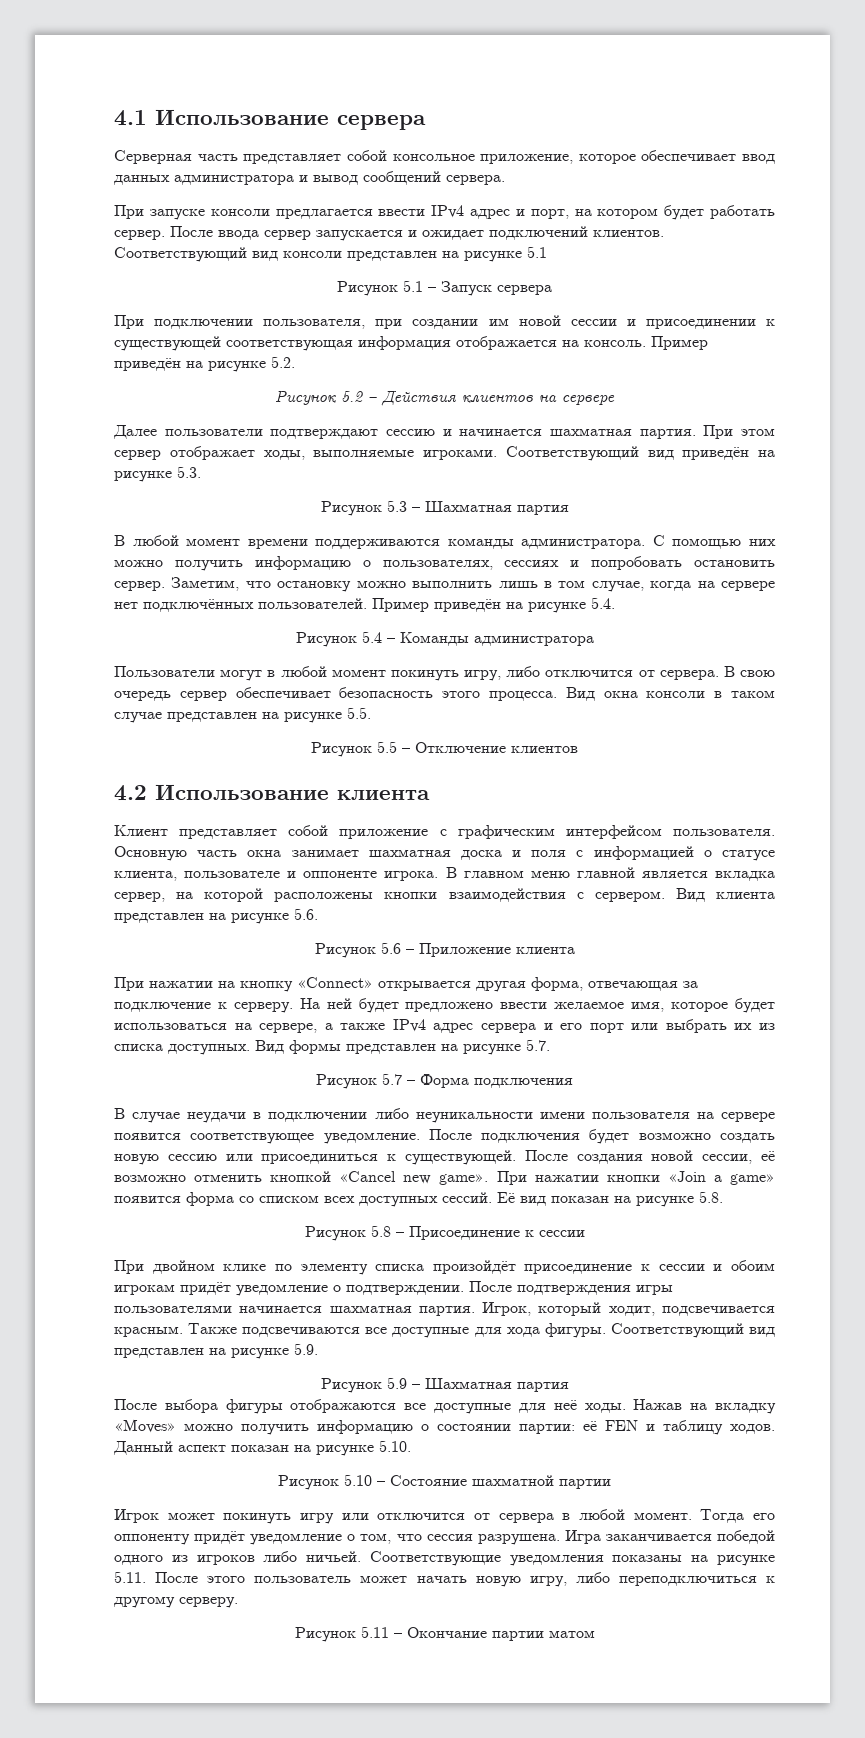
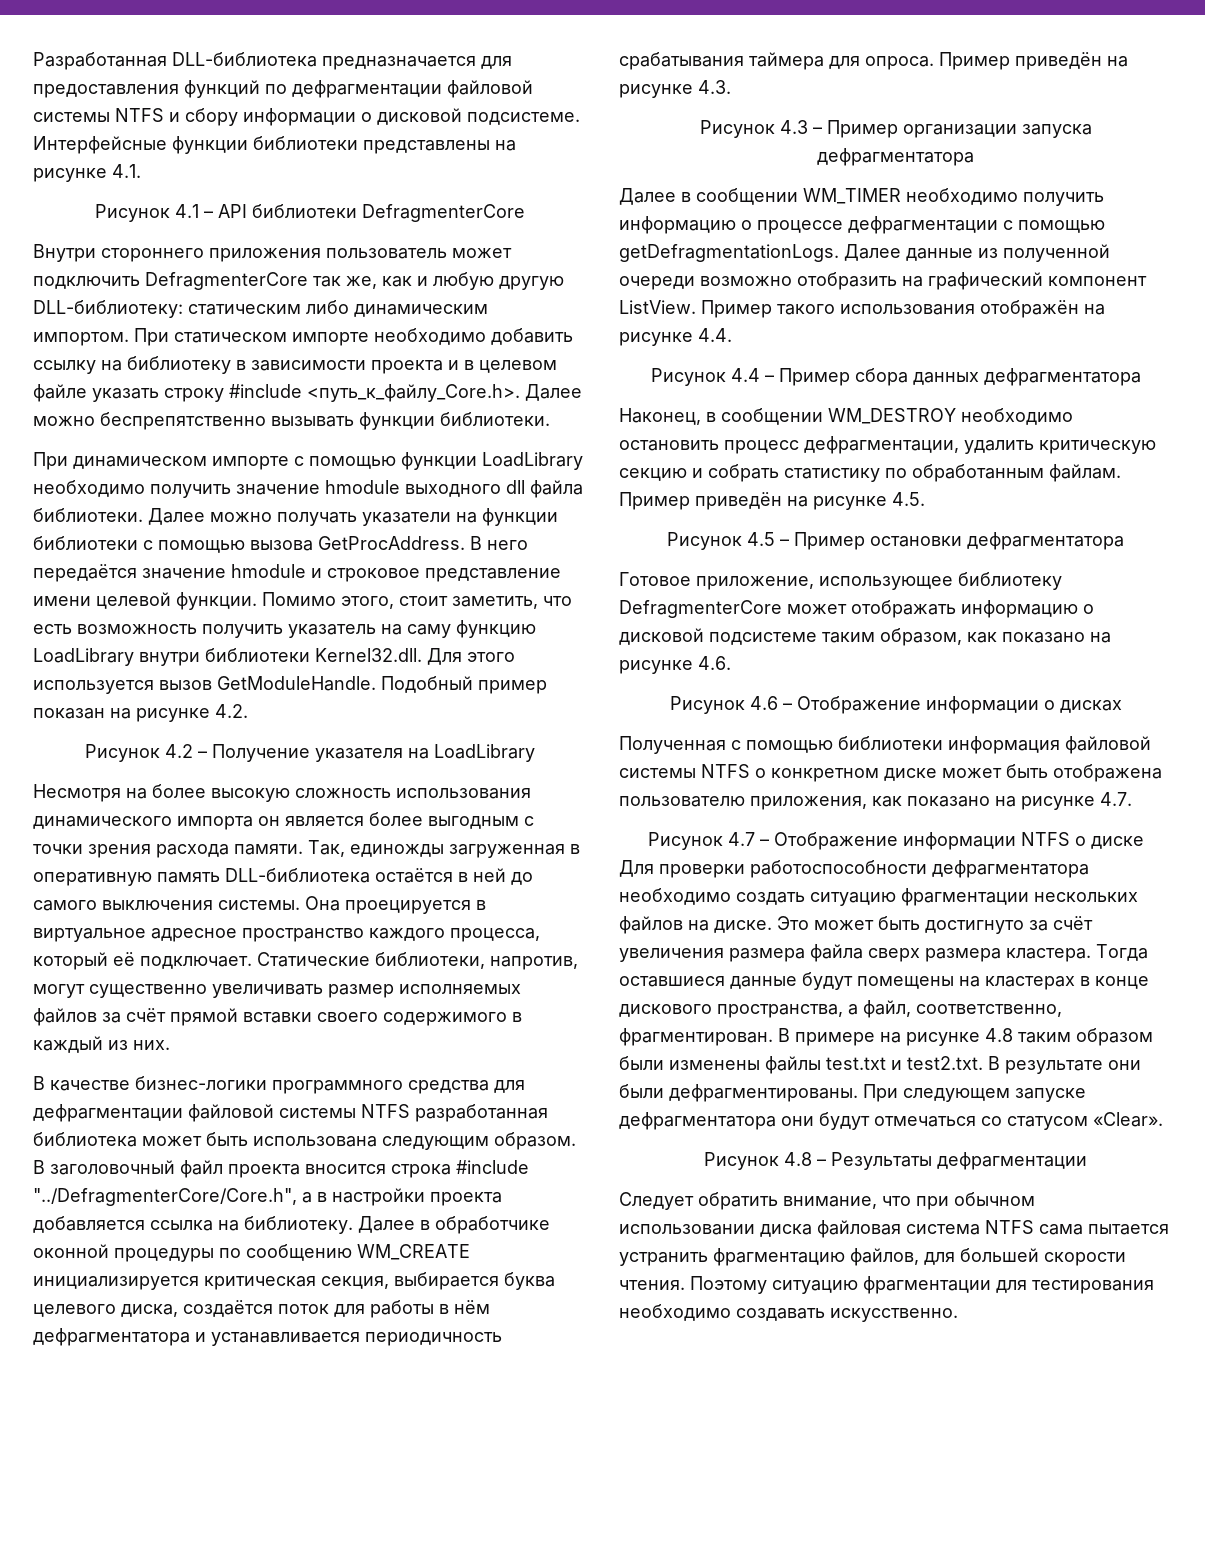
- 4.1 Использование сервера
- Серверная часть представляет собой консольное приложение, которое обеспечивает ввод данных администратора и вывод сообщений сервера.
- При запуске консоли предлагается ввести IPv4 адрес и порт, на котором будет работать сервер. После ввода сервер запускается и ожидает подключений клиентов. Соответствующий вид консоли представлен на рисунке 5.1
- Рисунок 5.1 – Запуск сервера
- При подключении пользователя, при создании им новой сессии и присоединении к существующей соответствующая информация отображается на консоль. Пример приведён на рисунке 5.2.
- Рисунок 5.2 – Действия клиентов на сервере
- Далее пользователи подтверждают сессию и начинается шахматная партия. При этом сервер отображает ходы, выполняемые игроками. Соответствующий вид приведён на рисунке 5.3.
- Рисунок 5.3 – Шахматная партия
- В любой момент времени поддерживаются команды администратора. С помощью них можно получить информацию о пользователях, сессиях и попробовать остановить сервер. Заметим, что остановку можно выполнить лишь в том случае, когда на сервере нет подключённых пользователей. Пример приведён на рисунке 5.4.
- Рисунок 5.4 – Команды администратора
- Пользователи могут в любой момент покинуть игру, либо отключится от сервера. В свою очередь сервер обеспечивает безопасность этого процесса. Вид окна консоли в таком случае представлен на рисунке 5.5.
- Рисунок 5.5 – Отключение клиентов
- 4.2 Использование клиента
- Клиент представляет собой приложение с графическим интерфейсом пользователя. Основную часть окна занимает шахматная доска и поля с информацией о статусе клиента, пользователе и оппоненте игрока. В главном меню главной является вкладка сервер, на которой расположены кнопки взаимодействия с сервером. Вид клиента представлен на рисунке 5.6.
- Рисунок 5.6 – Приложение клиента
- При нажатии на кнопку «Connect» открывается другая форма, отвечающая за подключение к серверу. На ней будет предложено ввести желаемое имя, которое будет использоваться на сервере, а также IPv4 адрес сервера и его порт или выбрать их из списка доступных. Вид формы представлен на рисунке 5.7.
- Рисунок 5.7 – Форма подключения
- В случае неудачи в подключении либо неуникальности имени пользователя на сервере появится соответствующее уведомление. После подключения будет возможно создать новую сессию или присоединиться к существующей. После создания новой сессии, её возможно отменить кнопкой «Cancel new game». При нажатии кнопки «Join a game» появится форма со списком всех доступных сессий. Её вид показан на рисунке 5.8.
- Рисунок 5.8 – Присоединение к сессии
- При двойном клике по элементу списка произойдёт присоединение к сессии и обоим игрокам придёт уведомление о подтверждении. После подтверждения игры пользователями начинается шахматная партия. Игрок, который ходит, подсвечивается красным. Также подсвечиваются все доступные для хода фигуры. Соответствующий вид представлен на рисунке 5.9.
- Рисунок 5.9 – Шахматная партия
- После выбора фигуры отображаются все доступные для неё ходы. Нажав на вкладку «Moves» можно получить информацию о состоянии партии: её FEN и таблицу ходов. Данный аспект показан на рисунке 5.10.
- Рисунок 5.10 – Состояние шахматной партии
- Игрок может покинуть игру или отключится от сервера в любой момент. Тогда его оппоненту придёт уведомление о том, что сессия разрушена. Игра заканчивается победой одного из игроков либо ничьей. Соответствующие уведомления показаны на рисунке 5.11. После этого пользователь может начать новую игру, либо переподключиться к другому серверу.
- Рисунок 5.11 – Окончание партии матом
+ Разработанная DLL-библиотека предназначается для предоставления функций по дефрагментации файловой системы NTFS и сбору информации о дисковой подсистеме. Интерфейсные функции библиотеки представлены на рисунке 4.1.
+ Рисунок 4.1 – API библиотеки DefragmenterCore
+ Внутри стороннего приложения пользователь может подключить DefragmenterCore так же, как и любую другую DLL-библиотеку: статическим либо динамическим импортом. При статическом импорте необходимо добавить ссылку на библиотеку в зависимости проекта и в целевом файле указать строку #include <путь_к_файлу_Core.h>. Далее можно беспрепятственно вызывать функции библиотеки.
+ При динамическом импорте с помощью функции LoadLibrary необходимо получить значение hmodule выходного dll файла библиотеки. Далее можно получать указатели на функции библиотеки с помощью вызова GetProcAddress. В него передаётся значение hmodule и строковое представление имени целевой функции. Помимо этого, стоит заметить, что есть возможность получить указатель на саму функцию LoadLibrary внутри библиотеки Kernel32.dll. Для этого используется вызов GetModuleHandle. Подобный пример показан на рисунке 4.2.
+ Рисунок 4.2 – Получение указателя на LoadLibrary
+ Несмотря на более высокую сложность использования динамического импорта он является более выгодным с точки зрения расхода памяти. Так, единожды загруженная в оперативную память DLL-библиотека остаётся в ней до самого выключения системы. Она проецируется в виртуальное адресное пространство каждого процесса, который её подключает. Статические библиотеки, напротив, могут существенно увеличивать размер исполняемых файлов за счёт прямой вставки своего содержимого в каждый из них.
+ В качестве бизнес-логики программного средства для дефрагментации файловой системы NTFS разработанная библиотека может быть использована следующим образом. В заголовочный файл проекта вносится строка #include "../DefragmenterCore/Core.h", а в настройки проекта добавляется ссылка на библиотеку. Далее в обработчике оконной процедуры по сообщению WM_CREATE инициализируется критическая секция, выбирается буква целевого диска, создаётся поток для работы в нём дефрагментатора и устанавливается периодичность срабатывания таймера для опроса. Пример приведён на рисунке 4.3.
+ Рисунок 4.3 – Пример организации запуска дефрагментатора
+ Далее в сообщении WM_TIMER необходимо получить информацию о процессе дефрагментации с помощью getDefragmentationLogs. Далее данные из полученной очереди возможно отобразить на графический компонент ListView. Пример такого использования отображён на рисунке 4.4.
+ Рисунок 4.4 – Пример сбора данных дефрагментатора
+ Наконец, в сообщении WM_DESTROY необходимо остановить процесс дефрагментации, удалить критическую секцию и собрать статистику по обработанным файлам. Пример приведён на рисунке 4.5.
+ Рисунок 4.5 – Пример остановки дефрагментатора
+ Готовое приложение, использующее библиотеку DefragmenterCore может отображать информацию о дисковой подсистеме таким образом, как показано на рисунке 4.6.
+ Рисунок 4.6 – Отображение информации о дисках
+ Полученная с помощью библиотеки информация файловой системы NTFS о конкретном диске может быть отображена пользователю приложения, как показано на рисунке 4.7.
+ Рисунок 4.7 – Отображение информации NTFS о диске
+ Для проверки работоспособности дефрагментатора необходимо создать ситуацию фрагментации нескольких файлов на диске. Это может быть достигнуто за счёт увеличения размера файла сверх размера кластера. Тогда оставшиеся данные будут помещены на кластерах в конце дискового пространства, а файл, соответственно, фрагментирован. В примере на рисунке 4.8 таким образом были изменены файлы test.txt и test2.txt. В результате они были дефрагментированы. При следующем запуске дефрагментатора они будут отмечаться со статусом «Clear».
+ Рисунок 4.8 – Результаты дефрагментации
+ Следует обратить внимание, что при обычном использовании диска файловая система NTFS сама пытается устранить фрагментацию файлов, для большей скорости чтения. Поэтому ситуацию фрагментации для тестирования необходимо создавать искусственно.

